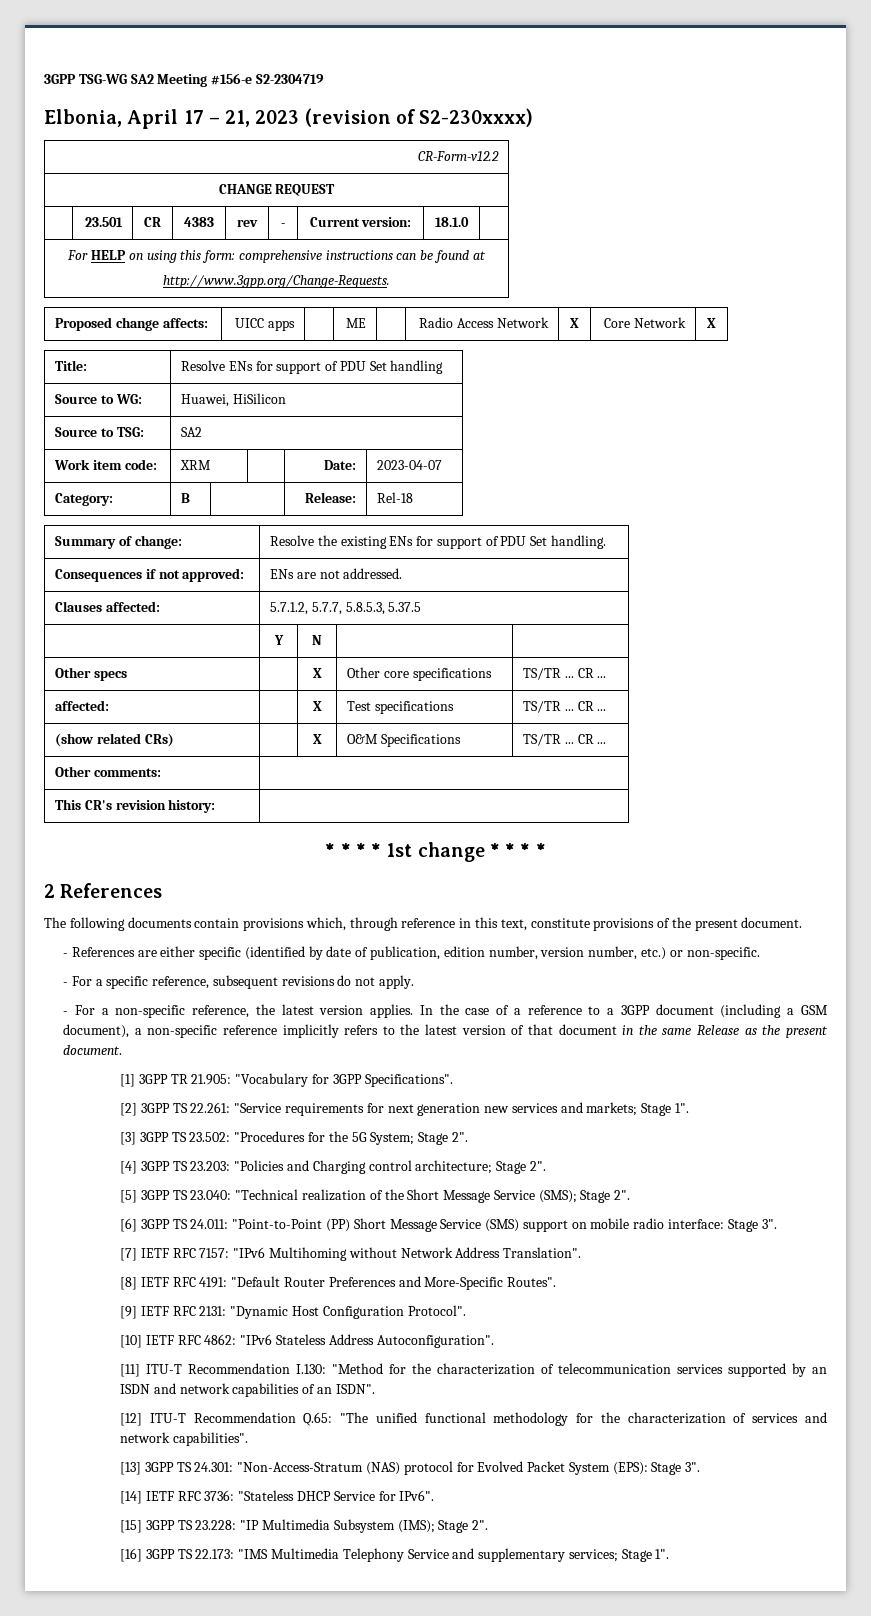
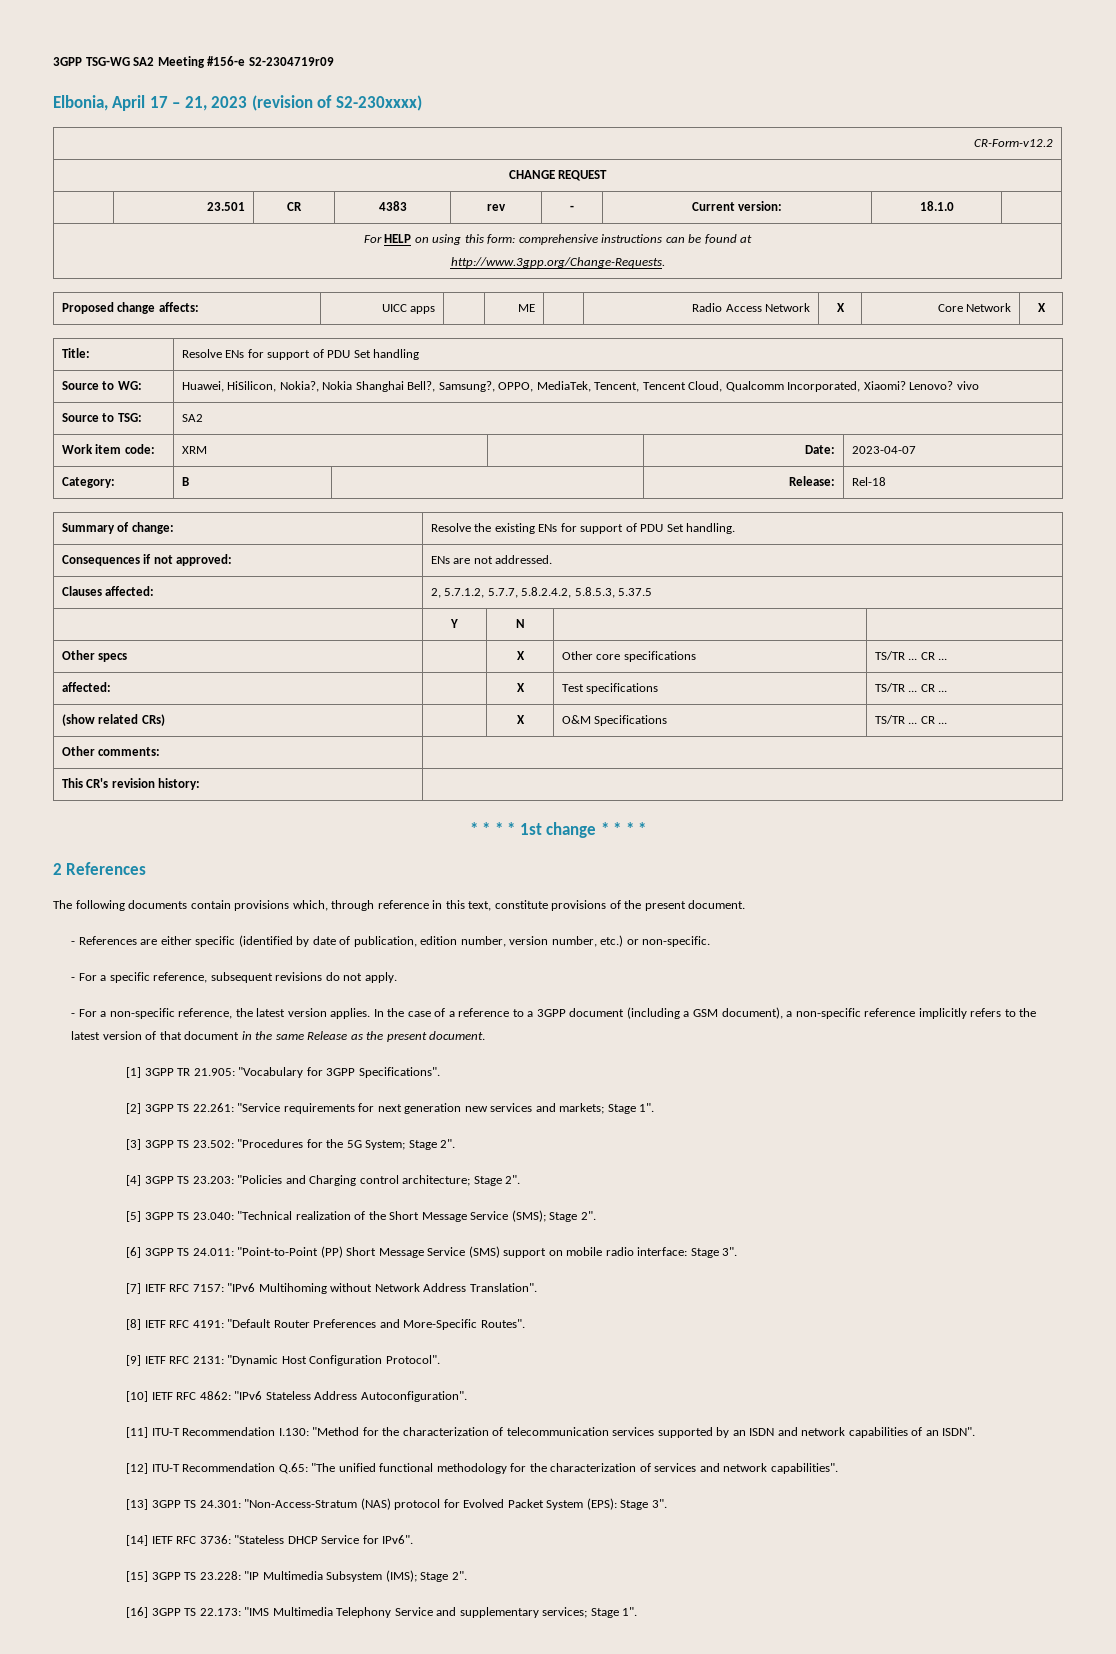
- 3GPP TSG-WG SA2 Meeting #156-e S2-2304719
+ 3GPP TSG-WG SA2 Meeting #156-e S2-2304719r09
- Source to WG: | Huawei, HiSilicon
+ Source to WG: | Huawei, HiSilicon, Nokia?, Nokia Shanghai Bell?, Samsung?, OPPO, MediaTek, Tencent, Tencent Cloud, Qualcomm Incorporated, Xiaomi? Lenovo? vivo
- Clauses affected: | 5.7.1.2, 5.7.7, 5.8.5.3, 5.37.5
+ Clauses affected: | 2, 5.7.1.2, 5.7.7, 5.8.2.4.2, 5.8.5.3, 5.37.5

